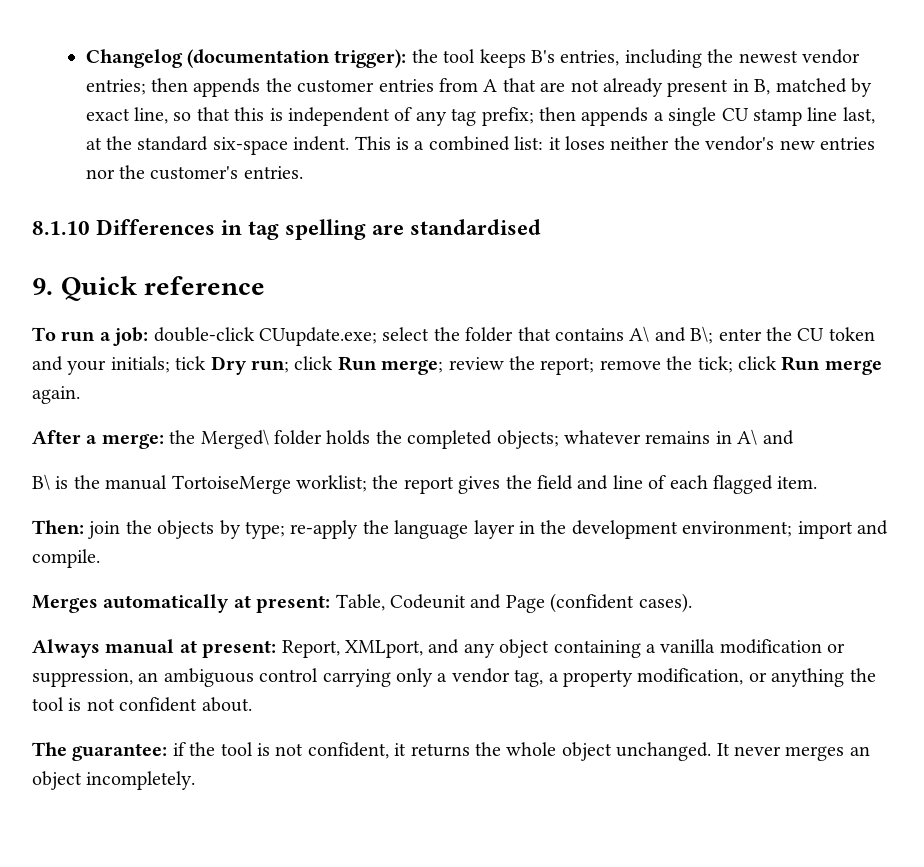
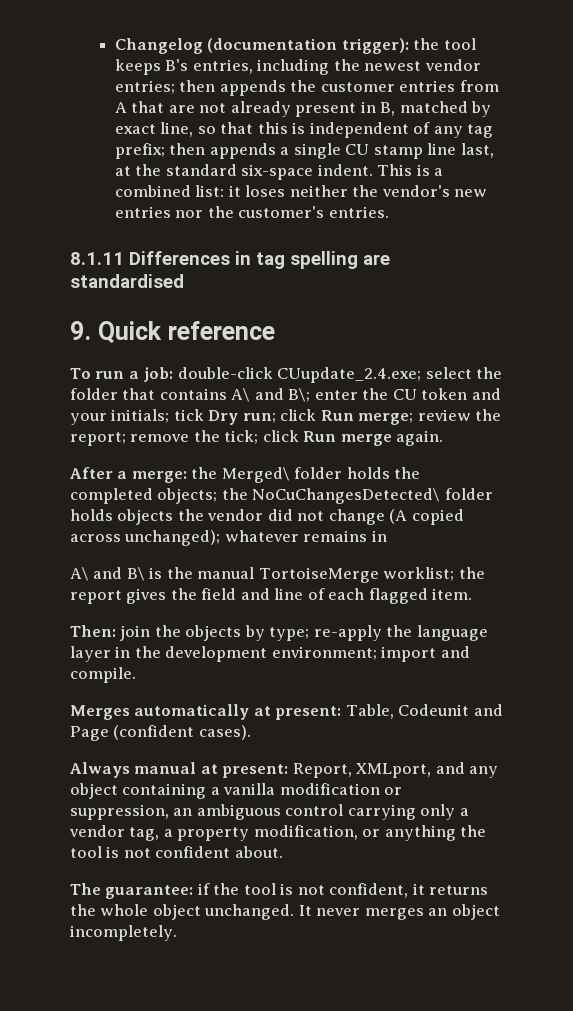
- 8.1.10 Differences in tag spelling are standardised
+ 8.1.11 Differences in tag spelling are standardised
- To run a job: double-click CUupdate.exe; select the folder that contains A\ and B\; enter the CU token and your initials; tick Dry run; click Run merge; review the report; remove the tick; click Run merge again.
+ To run a job: double-click CUupdate_2.4.exe; select the folder that contains A\ and B\; enter the CU token and your initials; tick Dry run; click Run merge; review the report; remove the tick; click Run merge again.
- After a merge: the Merged\ folder holds the completed objects; whatever remains in A\ and
- B\ is the manual TortoiseMerge worklist; the report gives the field and line of each flagged item.
+ After a merge: the Merged\ folder holds the completed objects; the NoCuChangesDetected\ folder holds objects the vendor did not change (A copied across unchanged); whatever remains in
+ A\ and B\ is the manual TortoiseMerge worklist; the report gives the field and line of each flagged item.

